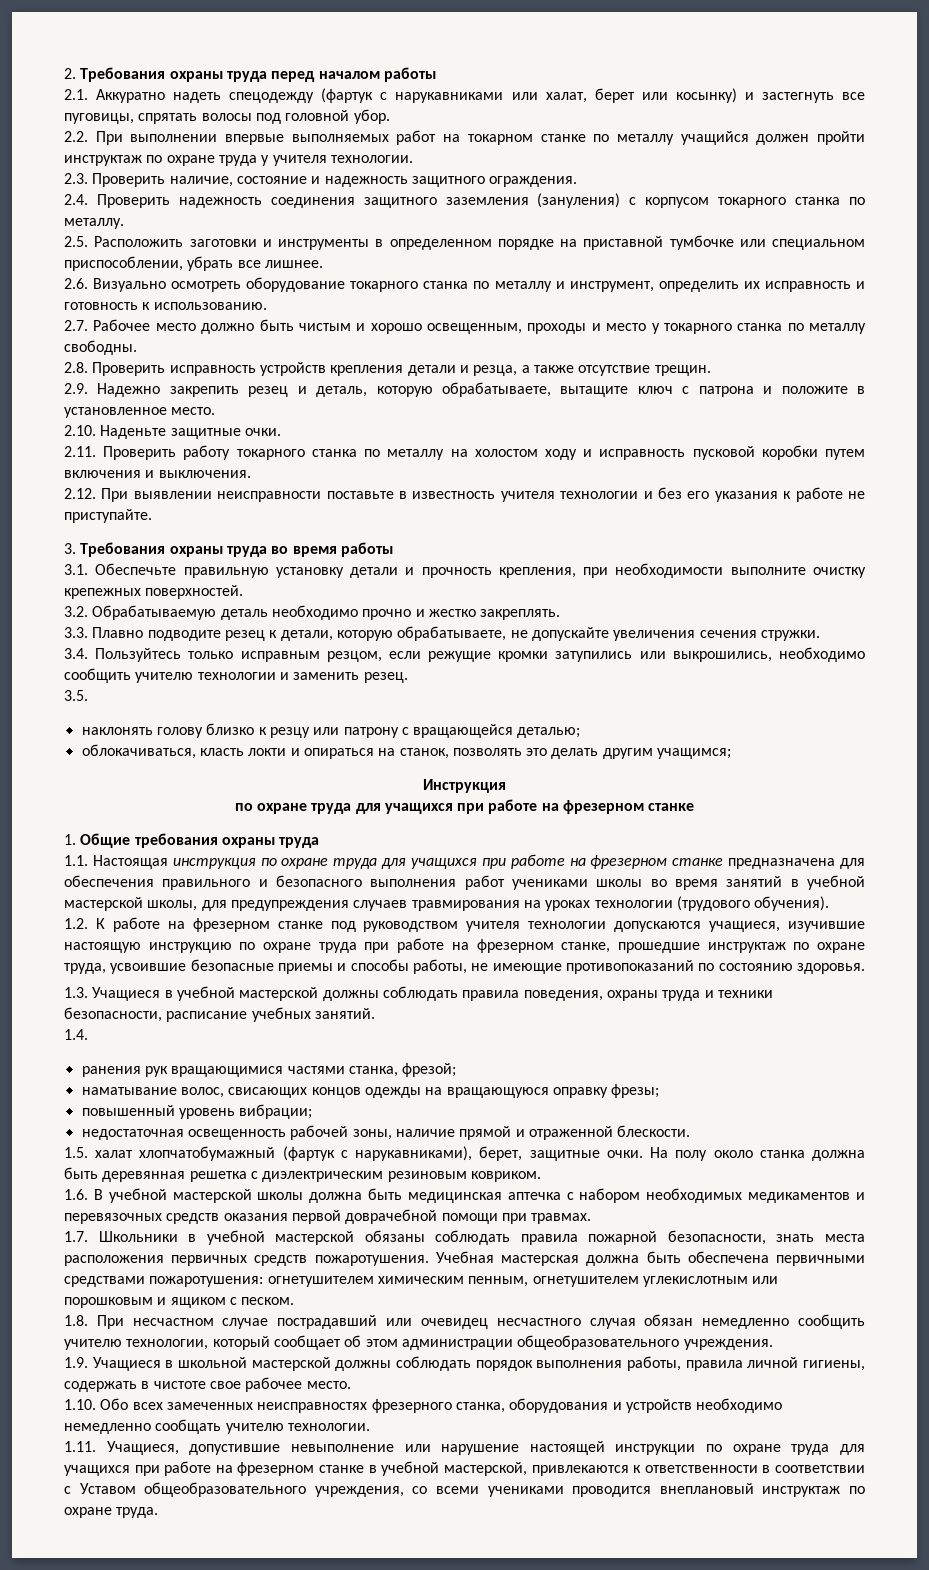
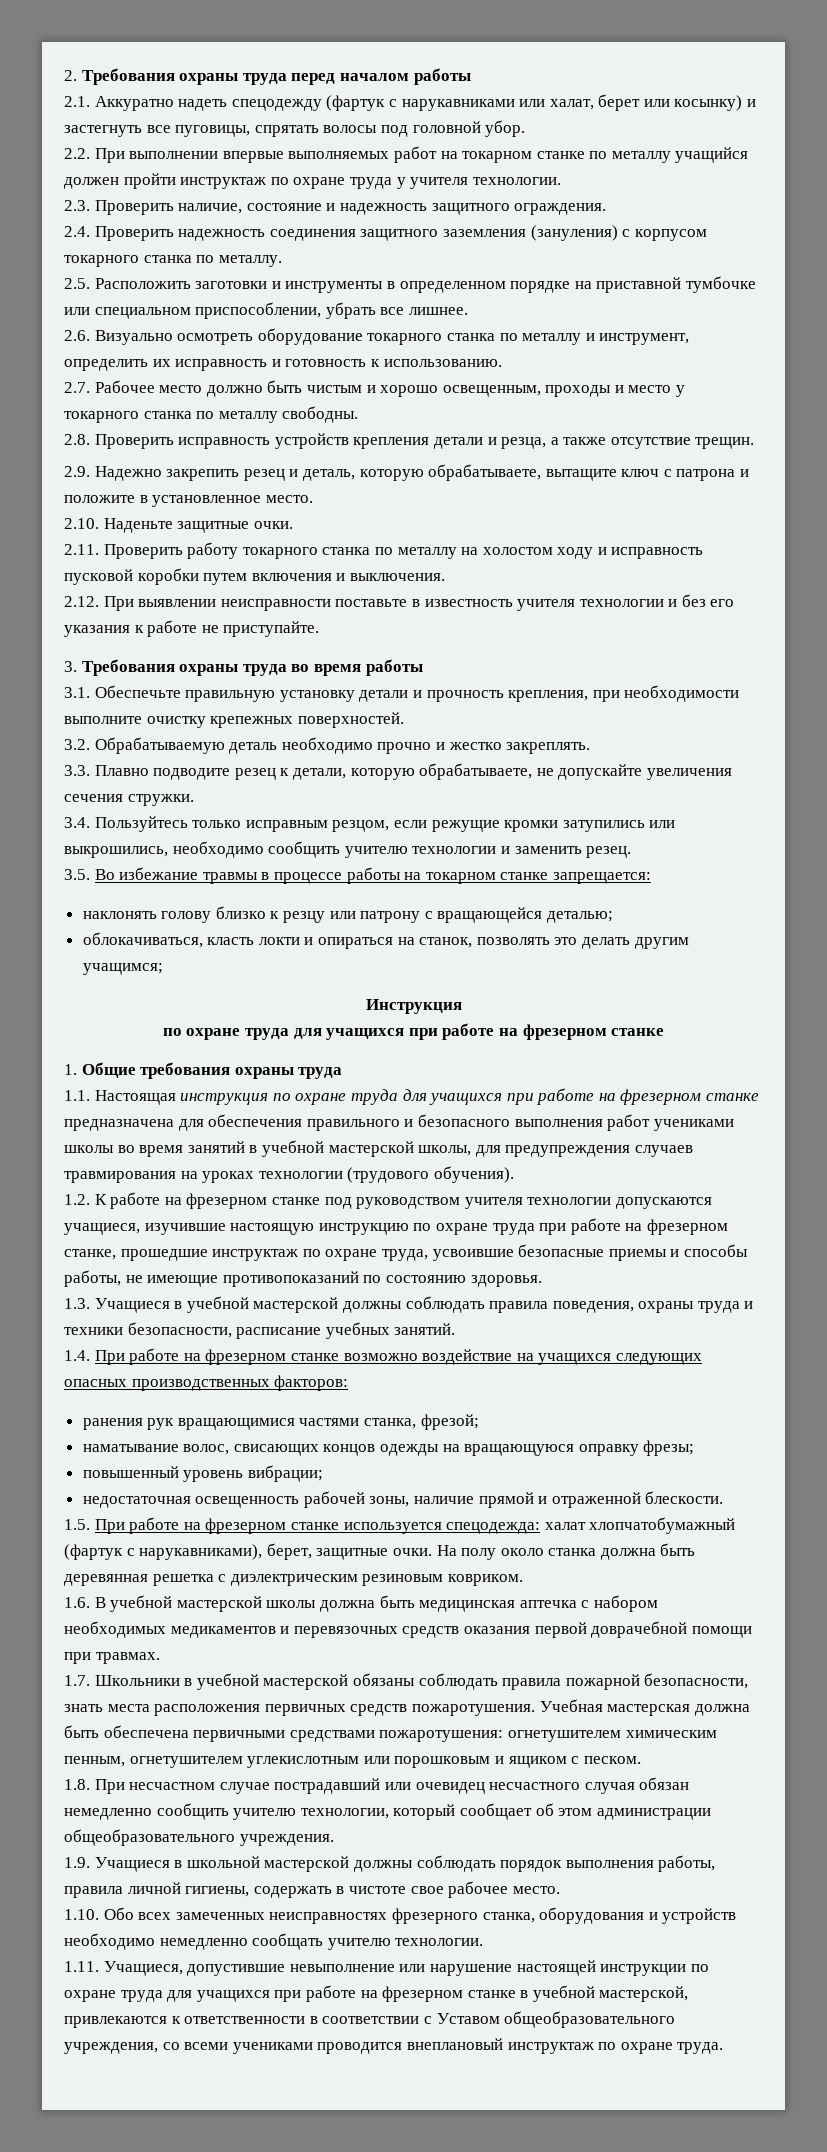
- 3.5.
+ 3.5. Во избежание травмы в процессе работы на токарном станке запрещается:
- 1.4.
+ 1.4. При работе на фрезерном станке возможно воздействие на учащихся следующих опасных производственных факторов:
- 1.5. халат хлопчатобумажный (фартук с нарукавниками), берет, защитные очки.
+ 1.5. При работе на фрезерном станке используется спецодежда: халат хлопчатобумажный (фартук с нарукавниками), берет, защитные очки.

